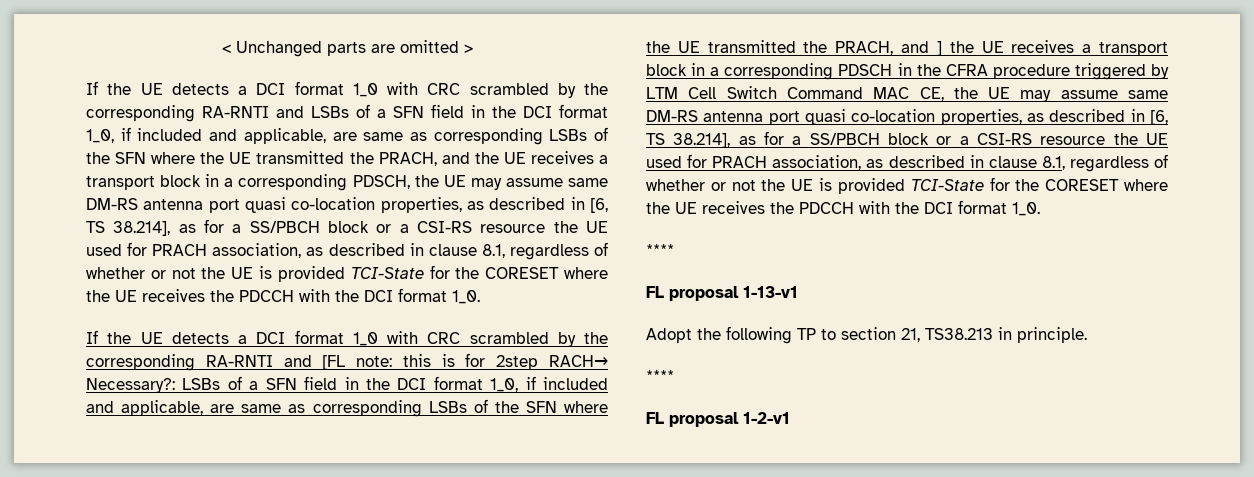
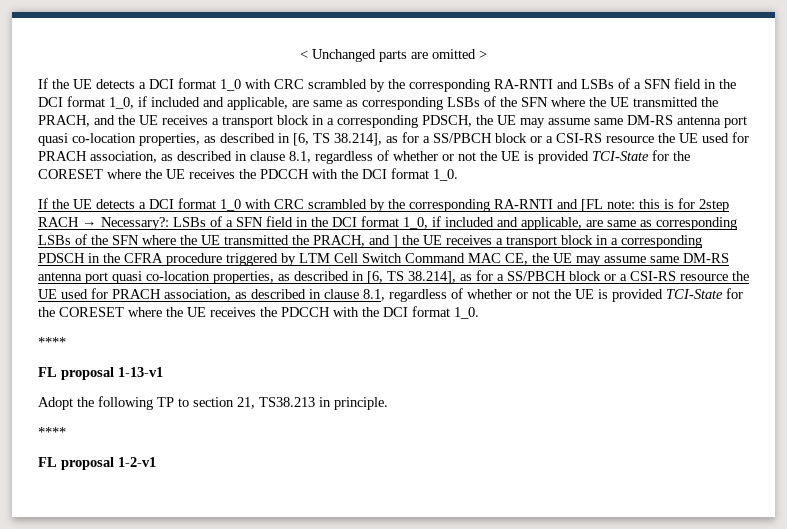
- this is for 2step RACH→ Necessary?:
+ this is for 2step RACH → Necessary?:

